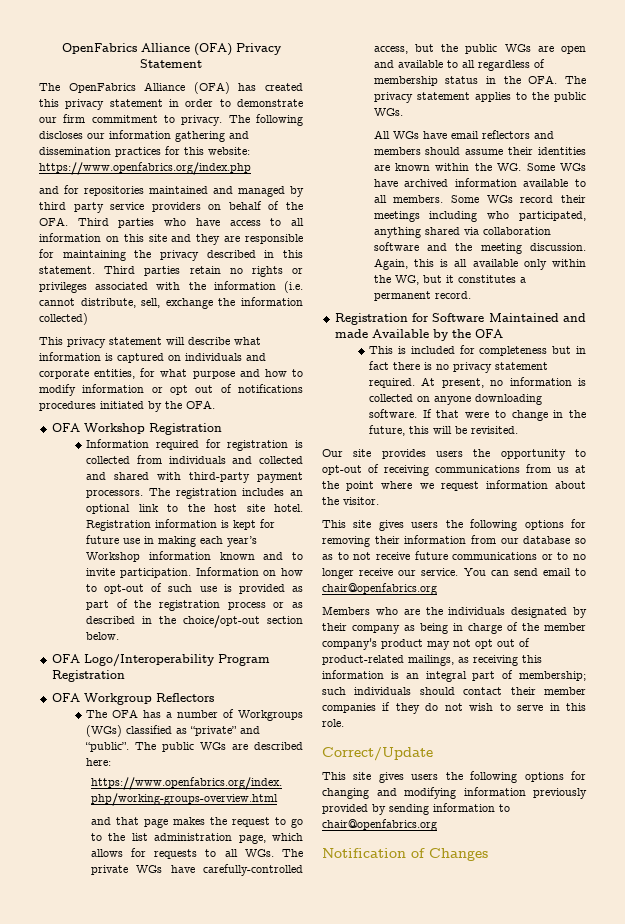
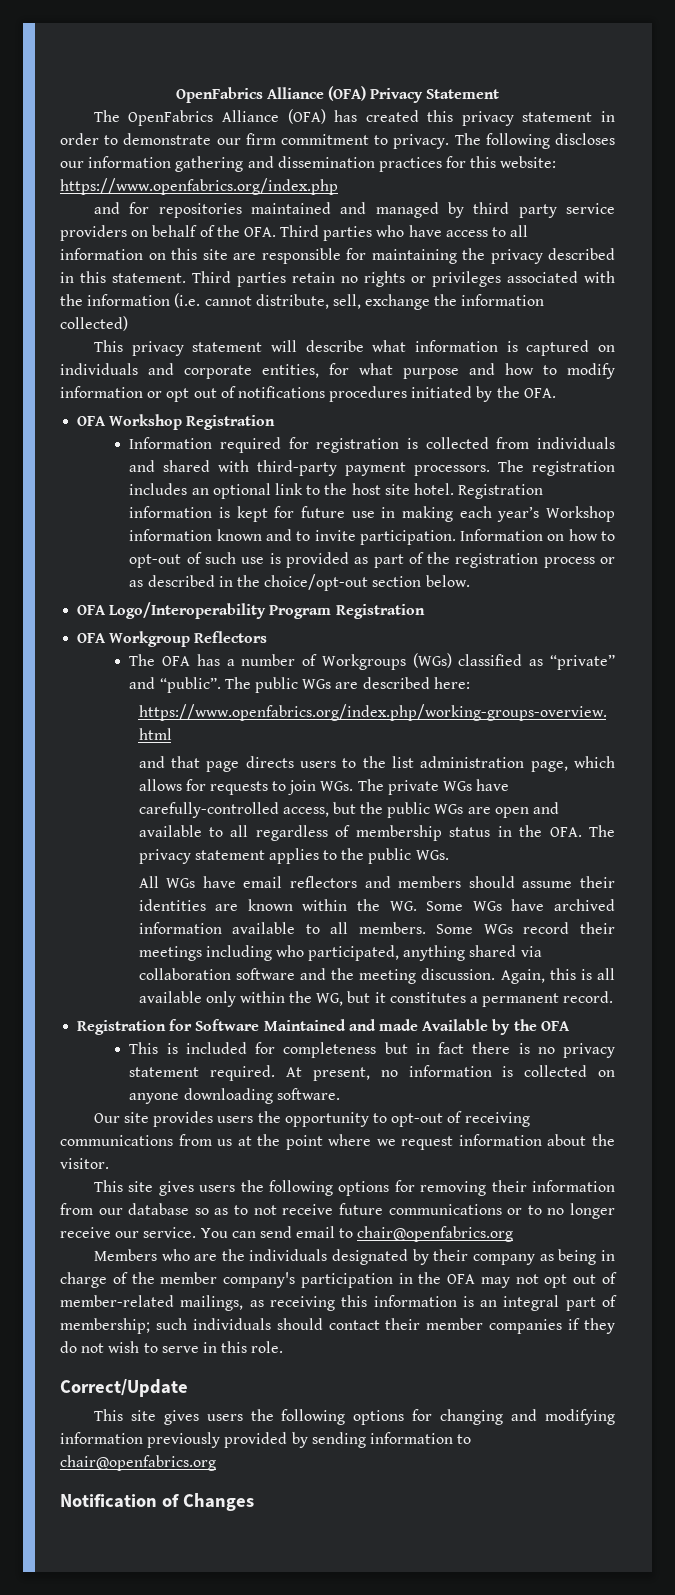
- and for repositories maintained and managed by third party service providers on behalf of the OFA. Third parties who have access to all information on this site and they are responsible for maintaining the privacy described in this statement.
+ and for repositories maintained and managed by third party service providers on behalf of the OFA. Third parties who have access to all information on this site are responsible for maintaining the privacy described in this statement.
- Information required for registration is collected from individuals and collected and shared with third-party payment processors.
+ Information required for registration is collected from individuals and shared with third-party payment processors.
- and that page makes the request to go to the list administration page, which allows for requests to all WGs. The private WGs have carefully-controlled access, but the public WGs are open and available to all regardless of membership status in the OFA. The privacy statement applies to the public WGs.
+ and that page directs users to the list administration page, which allows for requests to join WGs. The private WGs have carefully-controlled access, but the public WGs are open and available to all regardless of membership status in the OFA. The privacy statement applies to the public WGs.
- If that were to change in the future, this will be revisited.
- Members who are the individuals designated by their company as being in charge of the member company's product may not opt out of product-related mailings, as receiving this information is an integral part of membership; such individuals should contact their member companies if they do not wish to serve in this role.
+ Members who are the individuals designated by their company as being in charge of the member company's participation in the OFA may not opt out of member-related mailings, as receiving this information is an integral part of membership; such individuals should contact their member companies if they do not wish to serve in this role.

